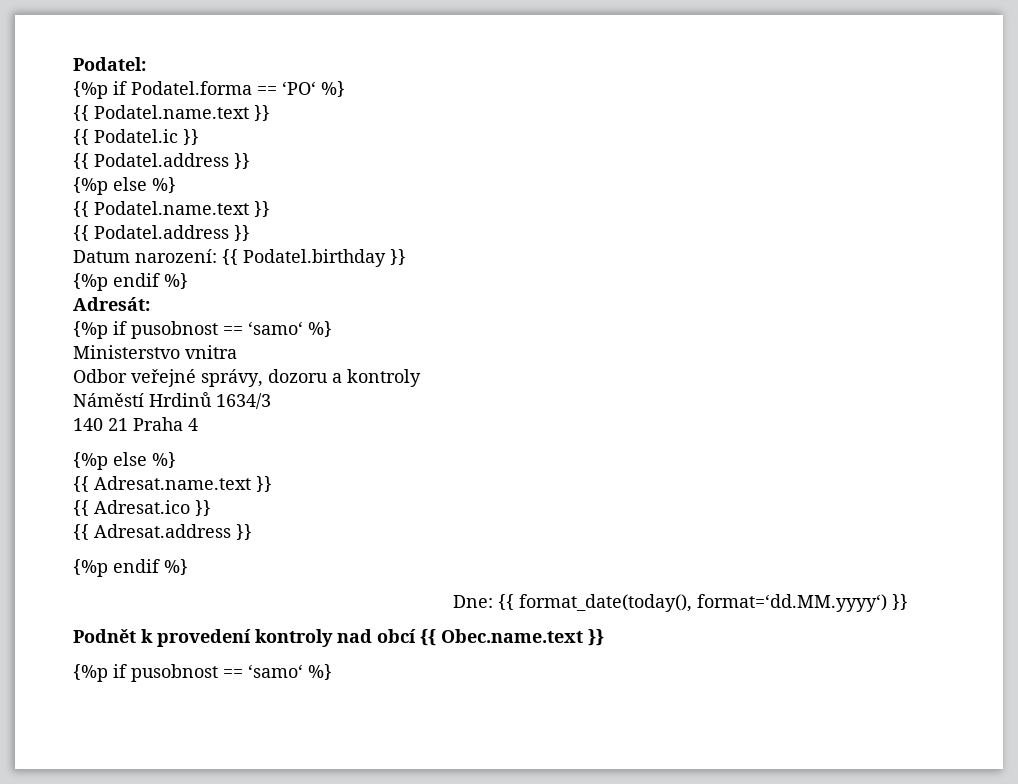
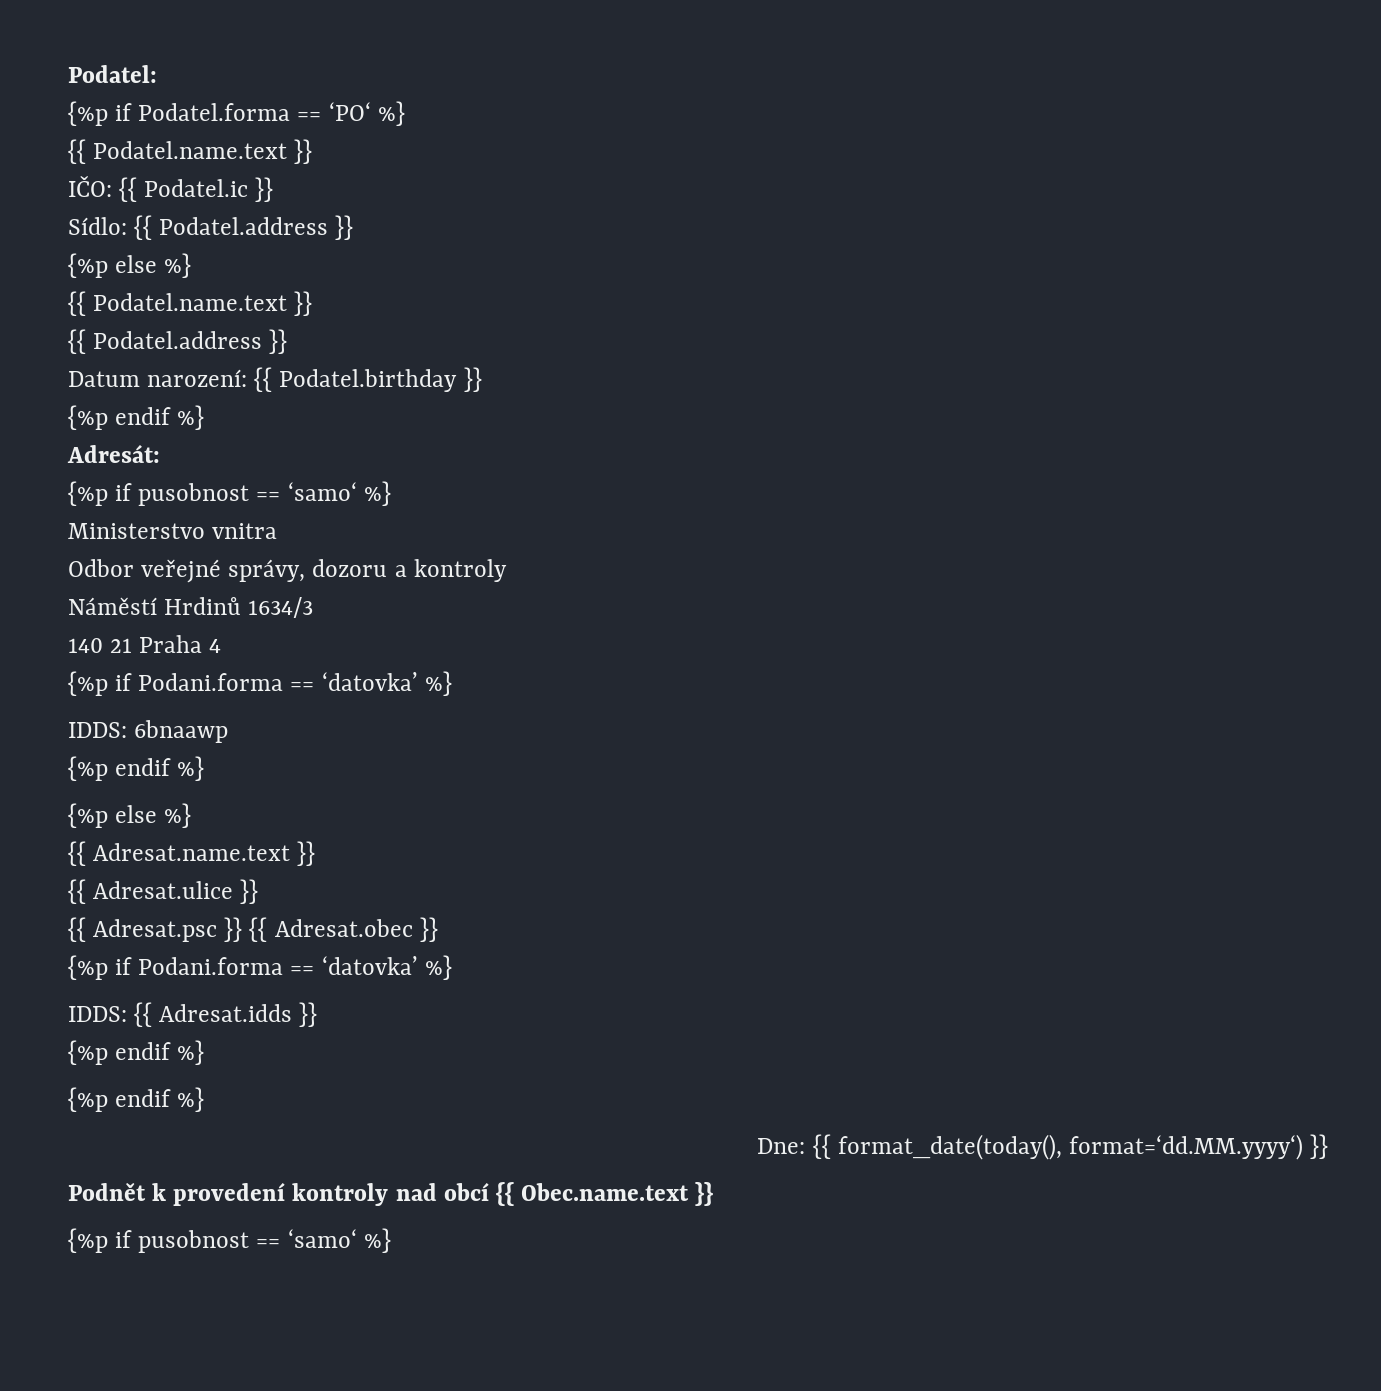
- {{ Podatel.ic }}
- {{ Podatel.address }}
+ IČO: {{ Podatel.ic }}
+ Sídlo: {{ Podatel.address }}
  140 21 Praha 4
+ {%p if Podani.forma == ‘datovka’ %}
+ IDDS: 6bnaawp
+ {%p endif %}
- {{ Adresat.ico }}
- {{ Adresat.address }}
+ {{ Adresat.ulice }}
+ {{ Adresat.psc }} {{ Adresat.obec }}
+ {%p if Podani.forma == ‘datovka’ %}
+ IDDS: {{ Adresat.idds }}
+ {%p endif %}

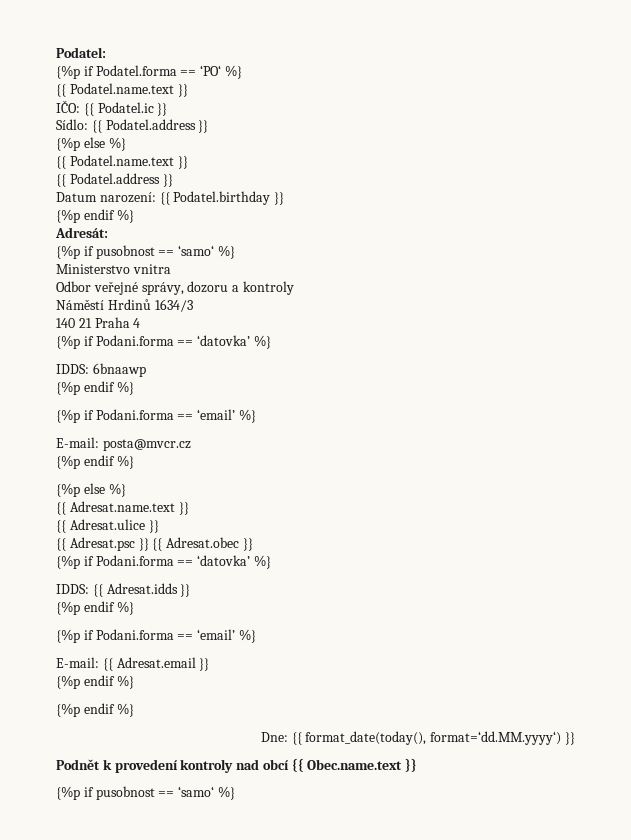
  IDDS: 6bnaawp
+ {%p endif %}
+ {%p if Podani.forma == ‘email’ %}
+ E-mail: posta@mvcr.cz
  IDDS: {{ Adresat.idds }}
+ {%p endif %}
+ {%p if Podani.forma == ‘email’ %}
+ E-mail: {{ Adresat.email }}

